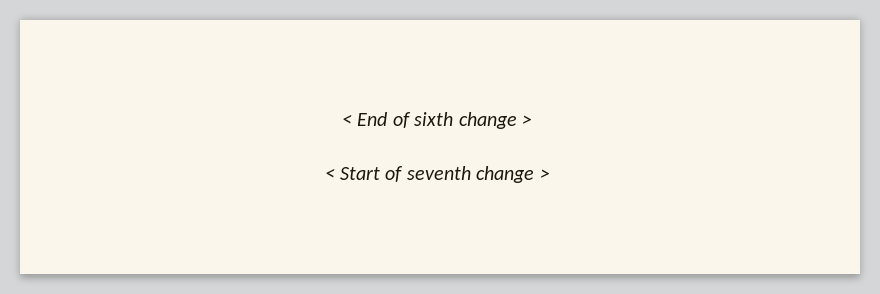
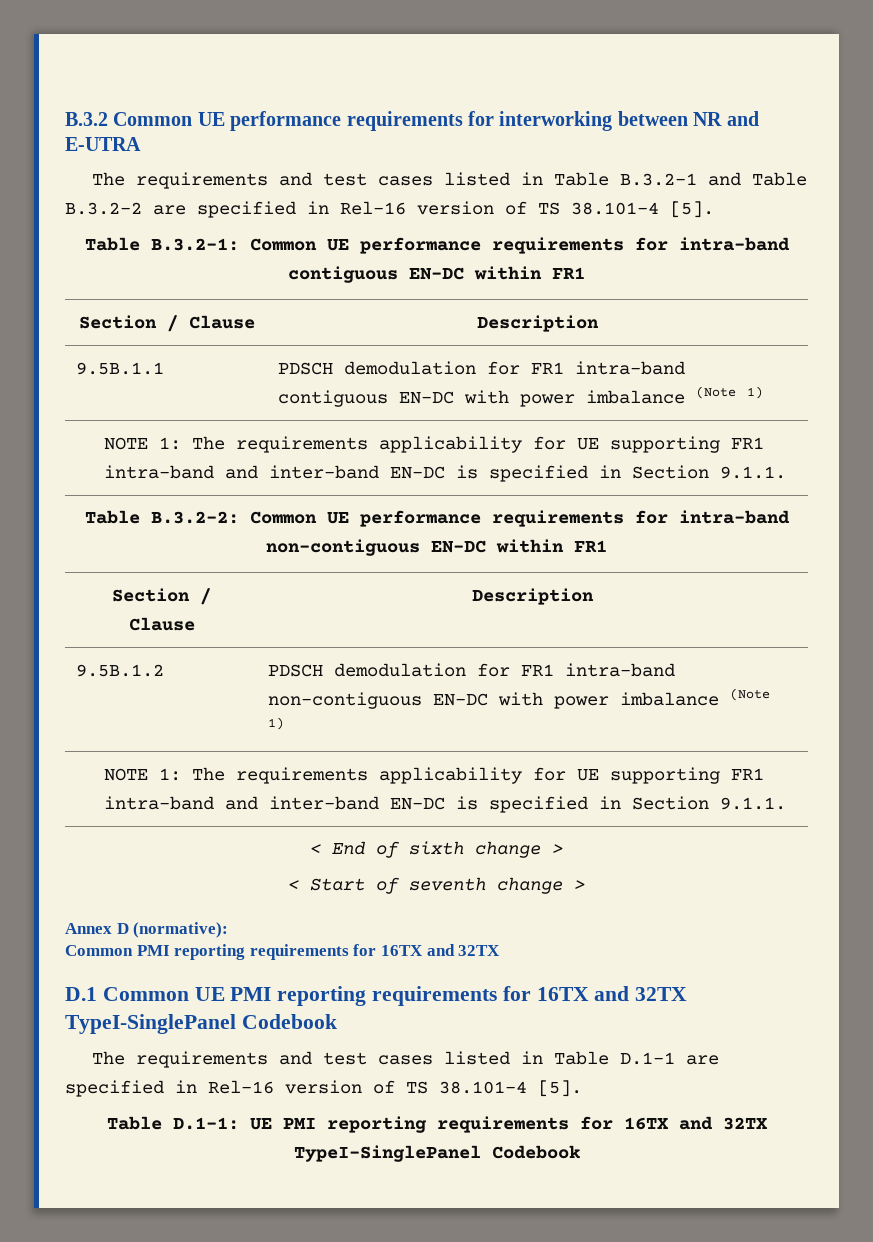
+ B.3.2 Common UE performance requirements for interworking between NR and E-UTRA
+ The requirements and test cases listed in Table B.3.2-1 and Table B.3.2-2 are specified in Rel-16 version of TS 38.101-4 [5].
+ Table B.3.2-1: Common UE performance requirements for intra-band contiguous EN-DC within FR1
+ Section / Clause | Description
+ 9.5B.1.1 | PDSCH demodulation for FR1 intra-band contiguous EN-DC with power imbalance (Note 1)
+ NOTE 1: The requirements applicability for UE supporting FR1 intra-band and inter-band EN-DC is specified in Section 9.1.1.
+ Table B.3.2-2: Common UE performance requirements for intra-band non-contiguous EN-DC within FR1
+ Section / Clause | Description
+ 9.5B.1.2 | PDSCH demodulation for FR1 intra-band non-contiguous EN-DC with power imbalance (Note 1)
+ NOTE 1: The requirements applicability for UE supporting FR1 intra-band and inter-band EN-DC is specified in Section 9.1.1.
+ Annex D (normative):
+ Common PMI reporting requirements for 16TX and 32TX
+ D.1 Common UE PMI reporting requirements for 16TX and 32TX TypeI-SinglePanel Codebook
+ The requirements and test cases listed in Table D.1-1 are specified in Rel-16 version of TS 38.101-4 [5].
+ Table D.1-1: UE PMI reporting requirements for 16TX and 32TX TypeI-SinglePanel Codebook

